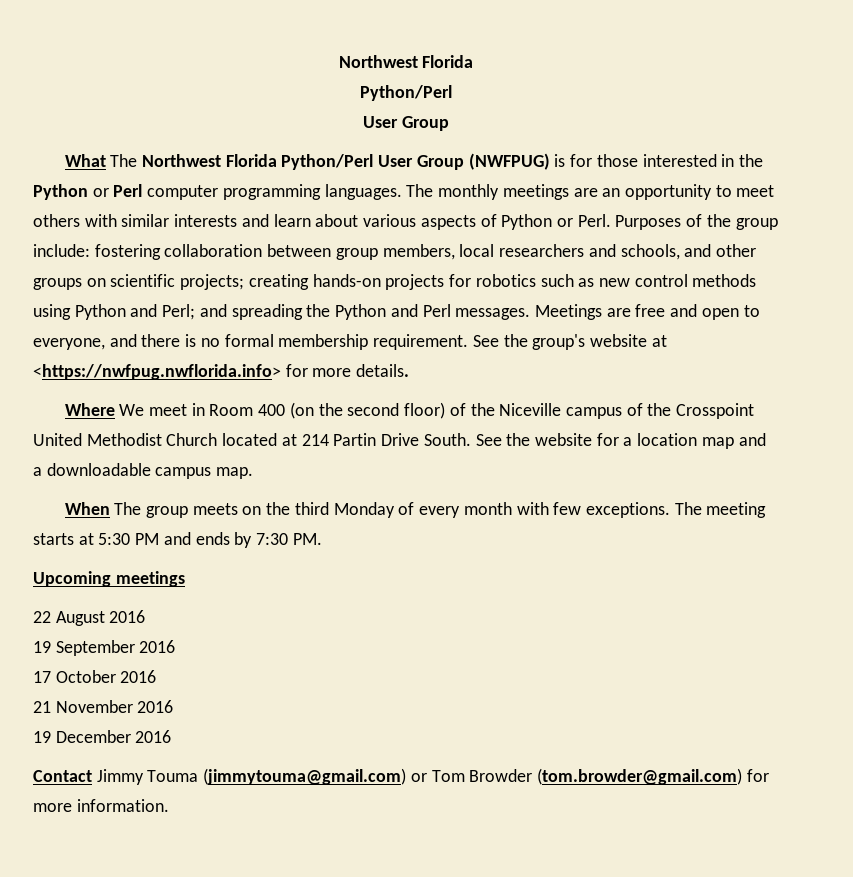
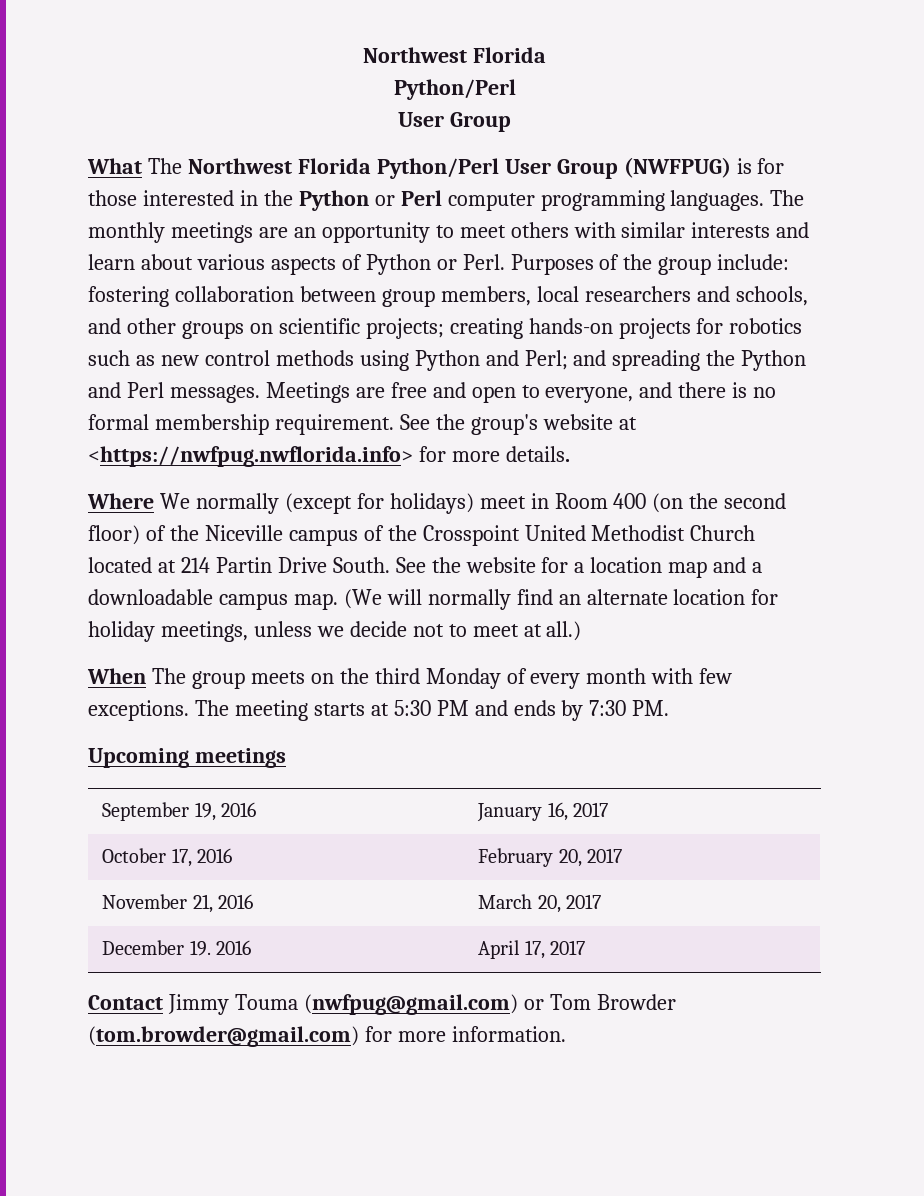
- Where We meet in Room 400 (on the second floor) of the Niceville campus of the Crosspoint United Methodist Church located at 214 Partin Drive South.
+ Where We normally (except for holidays) meet in Room 400 (on the second floor) of the Niceville campus of the Crosspoint United Methodist Church located at 214 Partin Drive South.
+ (We will normally find an alternate location for holiday meetings, unless we decide not to meet at all.)
- 22 August 2016
- 19 September 2016
- 17 October 2016
- 21 November 2016
- 19 December 2016
+ September 19, 2016 | January 16, 2017
+ October 17, 2016 | February 20, 2017
+ November 21, 2016 | March 20, 2017
+ December 19. 2016 | April 17, 2017
- Contact Jimmy Touma (jimmytouma@gmail.com) or Tom Browder (tom.browder@gmail.com) for more information.
+ Contact Jimmy Touma (nwfpug@gmail.com) or Tom Browder (tom.browder@gmail.com) for more information.

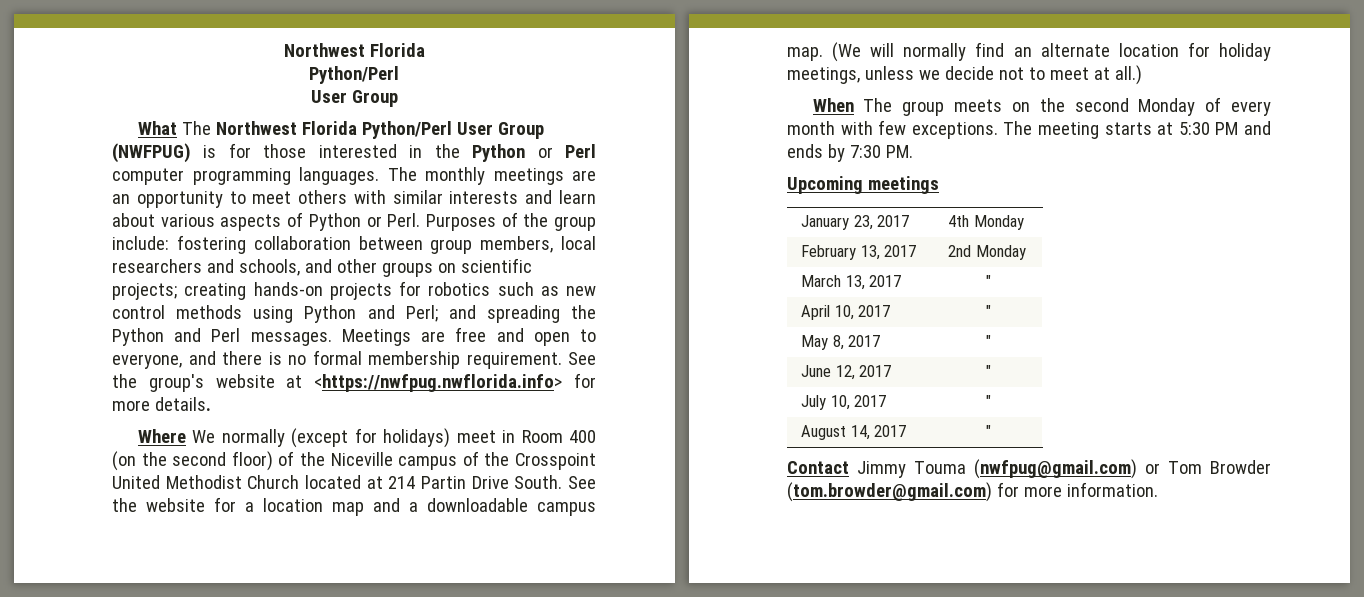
- When The group meets on the third Monday of every month with few exceptions.
+ When The group meets on the second Monday of every month with few exceptions.
- September 19, 2016 | January 16, 2017
- October 17, 2016 | February 20, 2017
- November 21, 2016 | March 20, 2017
- December 19. 2016 | April 17, 2017
+ January 23, 2017 | 4th Monday
+ February 13, 2017 | 2nd Monday
+ March 13, 2017 | "
+ April 10, 2017 | "
+ May 8, 2017 | "
+ June 12, 2017 | "
+ July 10, 2017 | "
+ August 14, 2017 | "

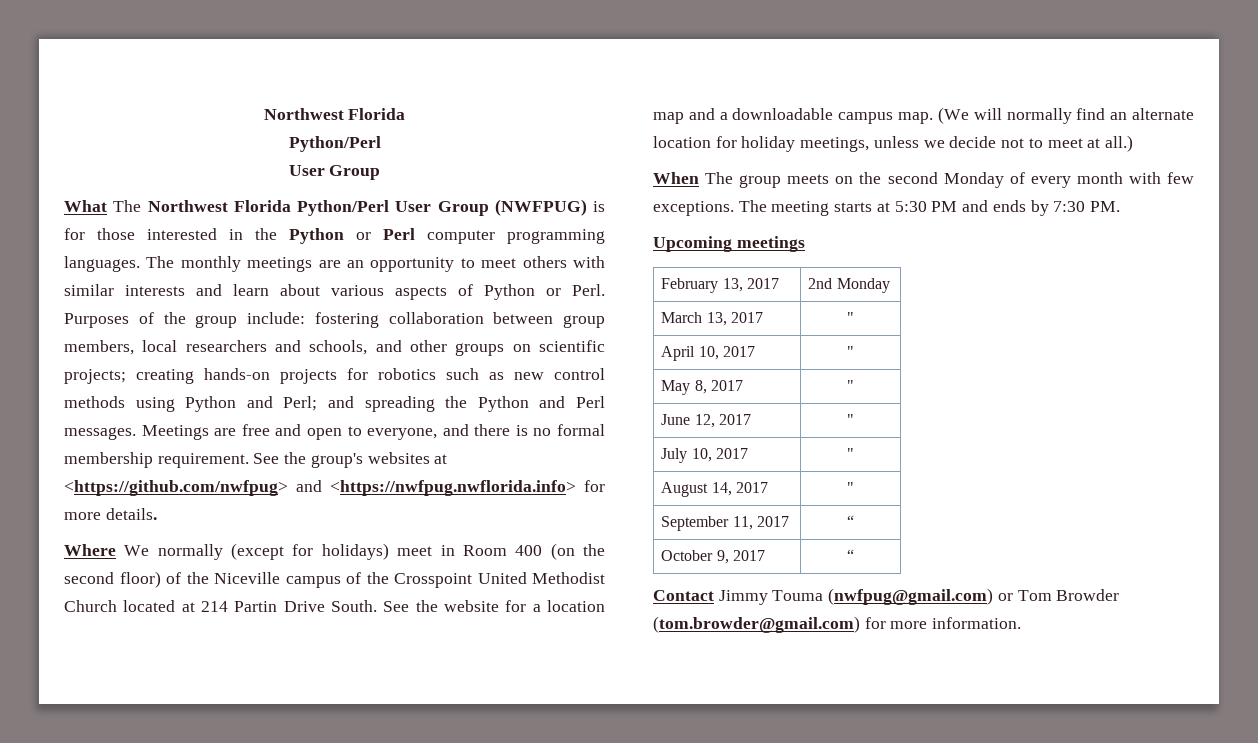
- See the group's website at <https://nwfpug.nwflorida.info> for more details.
+ See the group's websites at <https://github.com/nwfpug> and <https://nwfpug.nwflorida.info> for more details.
- January 23, 2017 | 4th Monday
+ September 11, 2017 | “
+ October 9, 2017 | “

